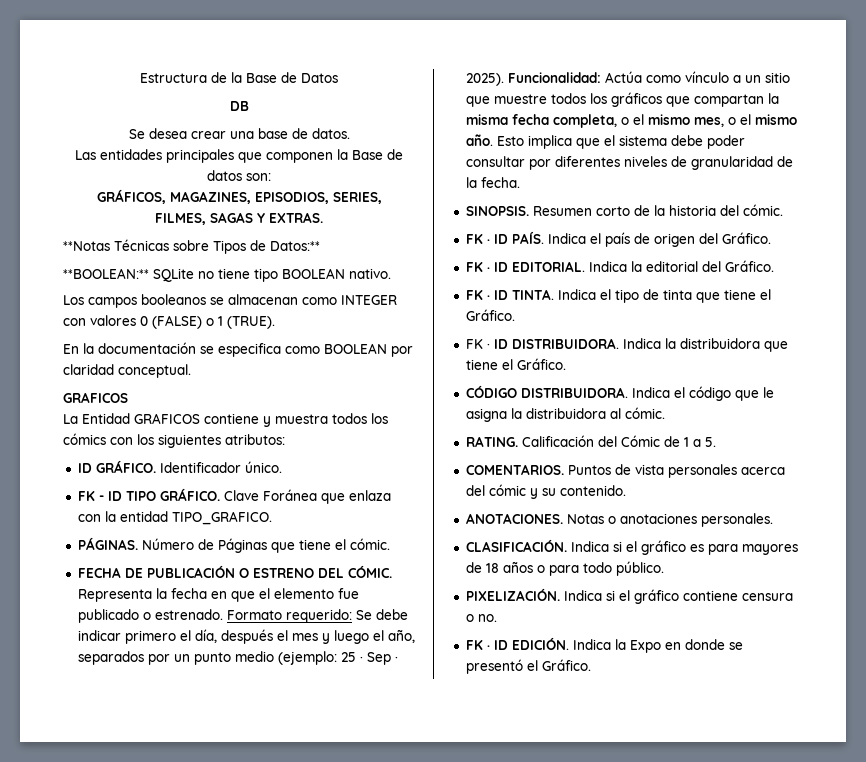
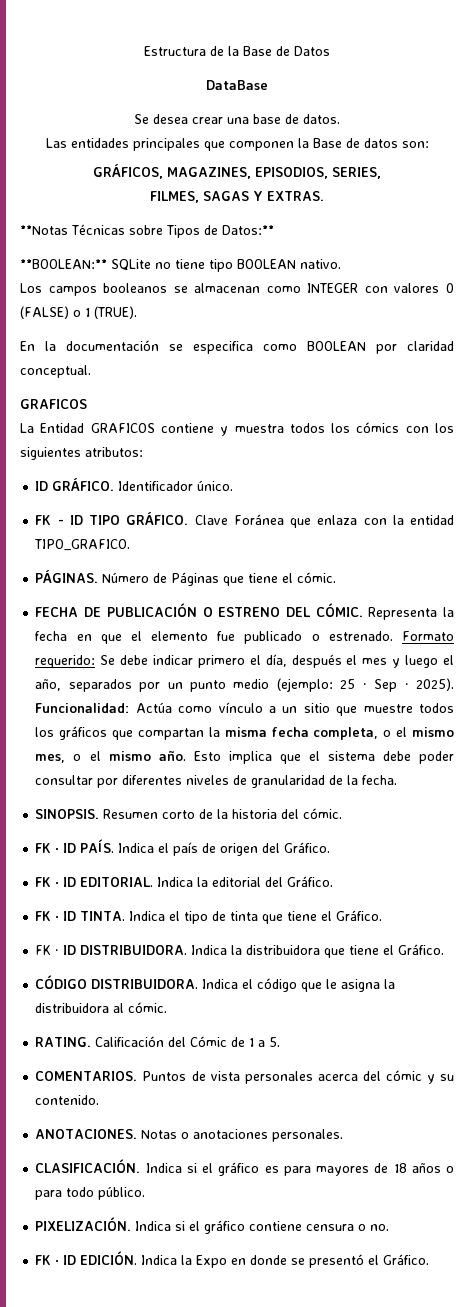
- DB
+ DataBase

